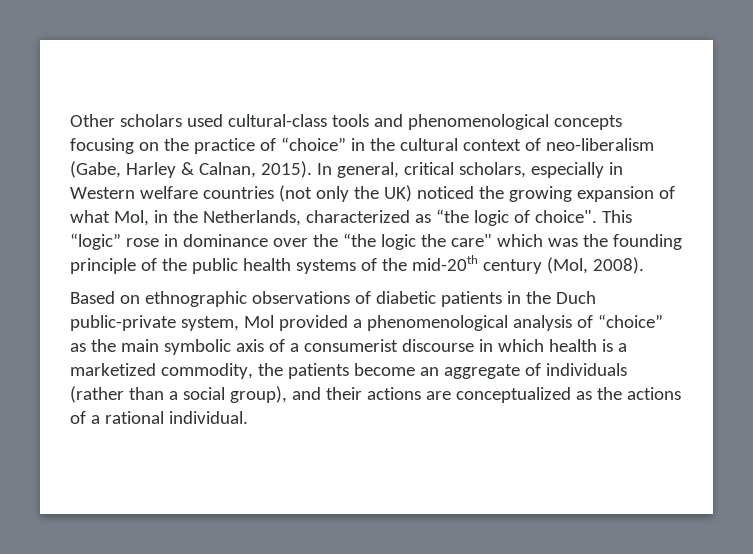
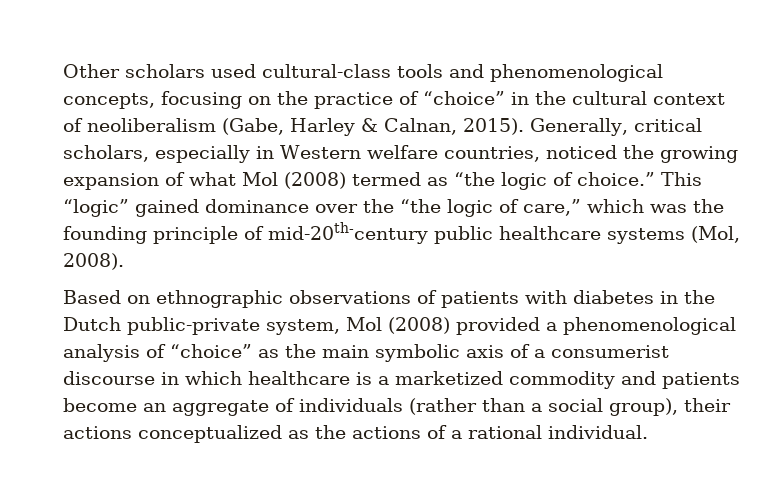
- Other scholars used cultural-class tools and phenomenological concepts focusing on the practice of “choice” in the cultural context of neo-liberalism (Gabe, Harley & Calnan, 2015).
+ Other scholars used cultural-class tools and phenomenological concepts, focusing on the practice of “choice” in the cultural context of neoliberalism (Gabe, Harley & Calnan, 2015).
- In general, critical scholars, especially in Western welfare countries (not only the UK) noticed the growing expansion of what Mol, in the Netherlands, characterized as “the logic of choice".
+ Generally, critical scholars, especially in Western welfare countries, noticed the growing expansion of what Mol (2008) termed as “the logic of choice.”
- This “logic” rose in dominance over the “the logic the care" which was the founding principle of the public health systems of the mid-20th century (Mol, 2008).
+ This “logic” gained dominance over the “the logic of care,” which was the founding principle of mid-20th-century public healthcare systems (Mol, 2008).
- Based on ethnographic observations of diabetic patients in the Duch public-private system, Mol provided a phenomenological analysis of “choice” as the main symbolic axis of a consumerist discourse in which health is a marketized commodity, the patients become an aggregate of individuals (rather than a social group), and their actions are conceptualized as the actions of a rational individual.
+ Based on ethnographic observations of patients with diabetes in the Dutch public-private system, Mol (2008) provided a phenomenological analysis of “choice” as the main symbolic axis of a consumerist discourse in which healthcare is a marketized commodity and patients become an aggregate of individuals (rather than a social group), their actions conceptualized as the actions of a rational individual.

